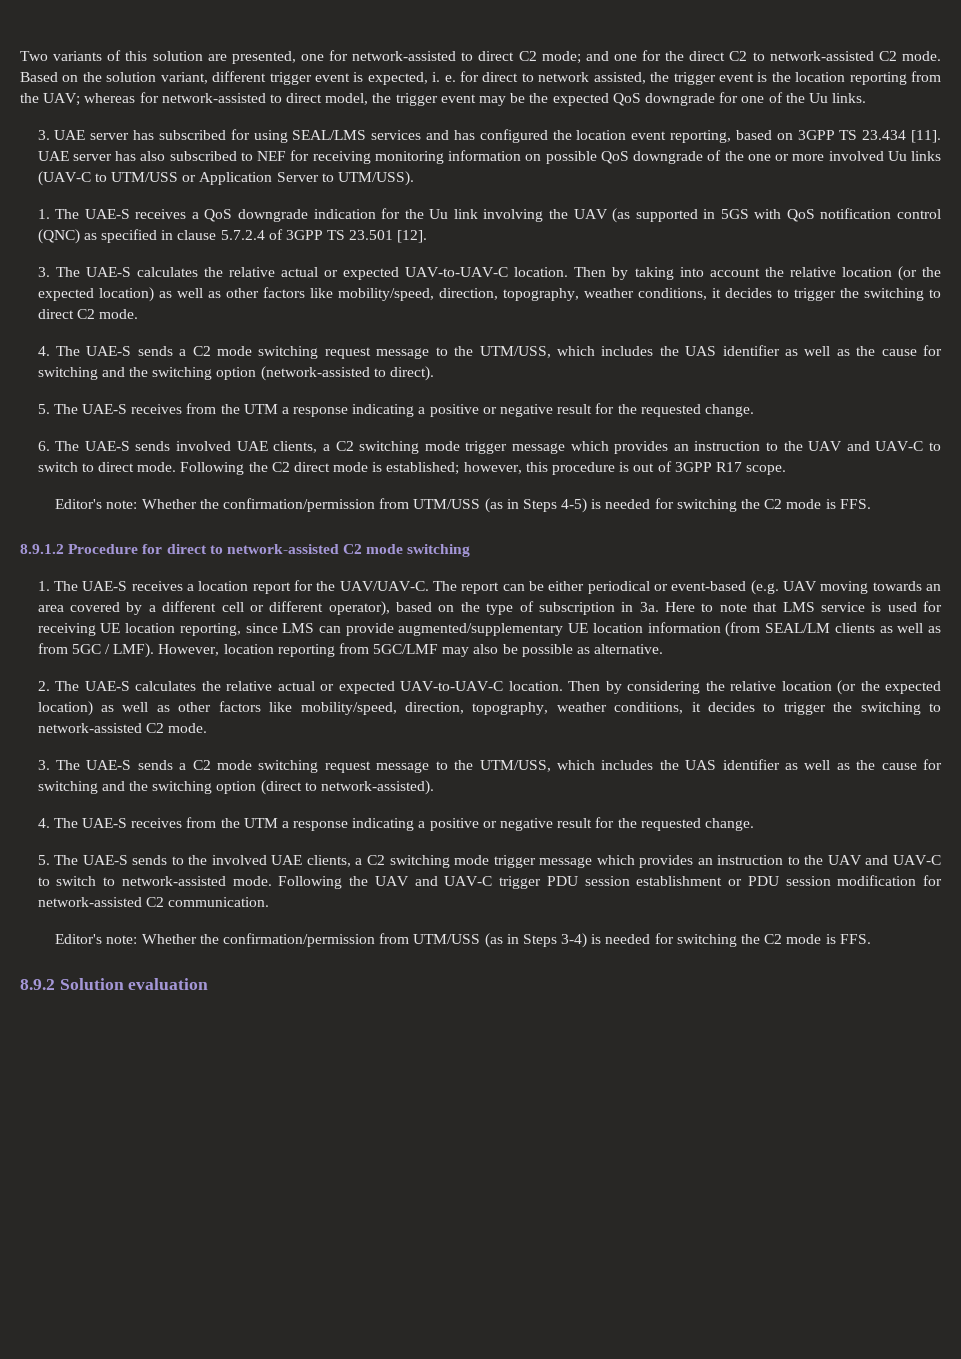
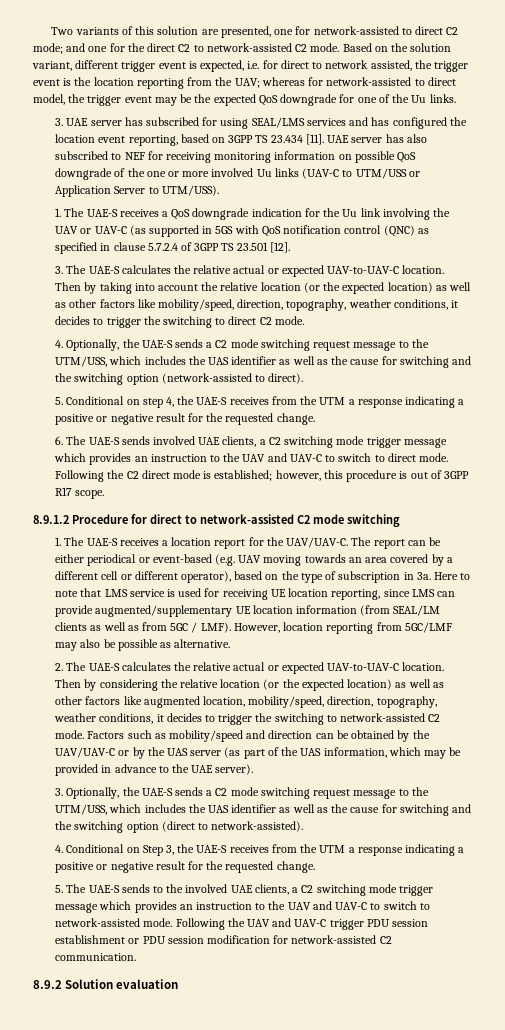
- Based on the solution variant, different trigger event is expected, i. e. for direct to network assisted, the trigger event is the location reporting from the UAV; whereas for network-assisted to direct model, the trigger event may be the expected QoS downgrade for one of the Uu links.
+ Based on the solution variant, different trigger event is expected, i.e. for direct to network assisted, the trigger event is the location reporting from the UAV; whereas for network-assisted to direct model, the trigger event may be the expected QoS downgrade for one of the Uu links.
- 1. The UAE-S receives a QoS downgrade indication for the Uu link involving the UAV (as supported in 5GS with QoS notification control (QNC) as specified in clause 5.7.2.4 of 3GPP TS 23.501 [12].
+ 1. The UAE-S receives a QoS downgrade indication for the Uu link involving the UAV or UAV-C (as supported in 5GS with QoS notification control (QNC) as specified in clause 5.7.2.4 of 3GPP TS 23.501 [12].
- 4. The UAE-S sends a C2 mode switching request message to the UTM/USS, which includes the UAS identifier as well as the cause for switching and the switching option (network-assisted to direct).
+ 4. Optionally, the UAE-S sends a C2 mode switching request message to the UTM/USS, which includes the UAS identifier as well as the cause for switching and the switching option (network-assisted to direct).
- 5. The UAE-S receives from the UTM a response indicating a positive or negative result for the requested change.
+ 5. Conditional on step 4, the UAE-S receives from the UTM a response indicating a positive or negative result for the requested change.
- Editor's note: Whether the confirmation/permission from UTM/USS (as in Steps 4-5) is needed for switching the C2 mode is FFS.
- Then by considering the relative location (or the expected location) as well as other factors like mobility/speed, direction, topography, weather conditions, it decides to trigger the switching to network-assisted C2 mode.
- 3. The UAE-S sends a C2 mode switching request message to the UTM/USS, which includes the UAS identifier as well as the cause for switching and the switching option (direct to network-assisted).
+ Then by considering the relative location (or the expected location) as well as other factors like augmented location, mobility/speed, direction, topography, weather conditions, it decides to trigger the switching to network-assisted C2 mode. Factors such as mobility/speed and direction can be obtained by the UAV/UAV-C or by the UAS server (as part of the UAS information, which may be provided in advance to the UAE server).
+ 3. Optionally, the UAE-S sends a C2 mode switching request message to the UTM/USS, which includes the UAS identifier as well as the cause for switching and the switching option (direct to network-assisted).
- 4. The UAE-S receives from the UTM a response indicating a positive or negative result for the requested change.
+ 4. Conditional on Step 3, the UAE-S receives from the UTM a response indicating a positive or negative result for the requested change.
- Editor's note: Whether the confirmation/permission from UTM/USS (as in Steps 3-4) is needed for switching the C2 mode is FFS.

